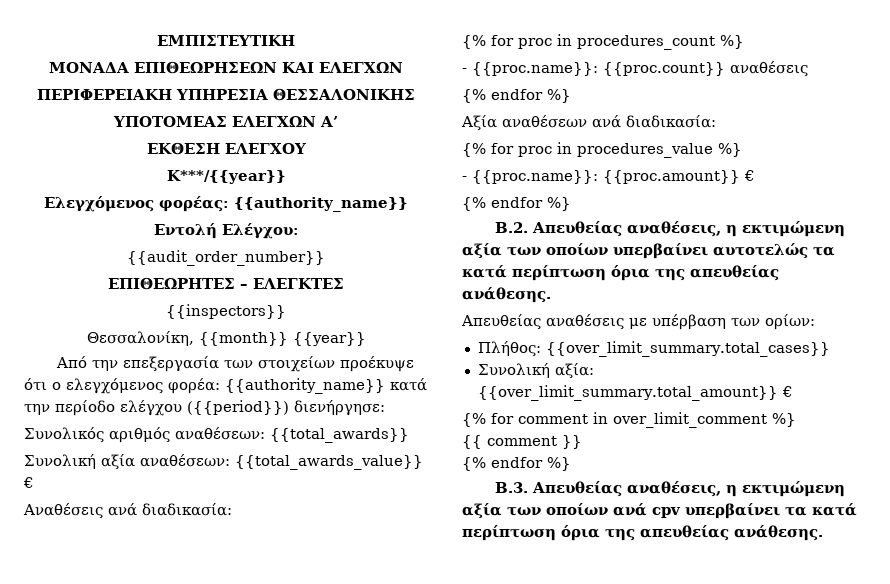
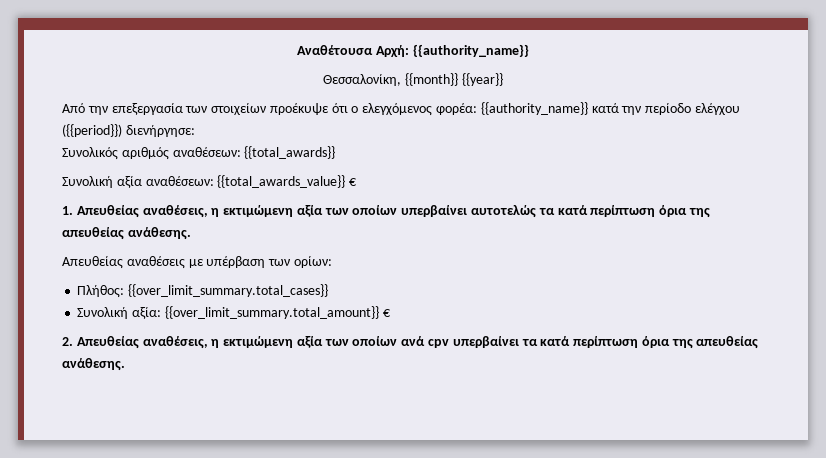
- ΕΜΠΙΣΤΕΥΤΙΚΗ
- ΜΟΝΑΔΑ ΕΠΙΘΕΩΡΗΣΕΩΝ ΚΑΙ ΕΛΕΓΧΩΝ
- ΠΕΡΙΦΕΡΕΙΑΚΗ ΥΠΗΡΕΣΙΑ ΘΕΣΣΑΛΟΝΙΚΗΣ
- ΥΠΟΤΟΜΕΑΣ ΕΛΕΓΧΩΝ Α’
- ΕΚΘΕΣΗ ΕΛΕΓΧΟΥ
- Κ***/{{year}}
- Ελεγχόμενος φορέας: {{authority_name}}
- Εντολή Ελέγχου:
- {{audit_order_number}}
- ΕΠΙΘΕΩΡΗΤΕΣ – ΕΛΕΓΚΤΕΣ
- {{inspectors}}
+ Αναθέτουσα Αρχή: {{authority_name}}
- Αναθέσεις ανά διαδικασία:
- {% for proc in procedures_count %}
- - {{proc.name}}: {{proc.count}} αναθέσεις
- {% endfor %}
- Αξία αναθέσεων ανά διαδικασία:
- {% for proc in procedures_value %}
- - {{proc.name}}: {{proc.amount}} €
- {% endfor %}
- Β.2. Απευθείας αναθέσεις, η εκτιμώμενη αξία των οποίων υπερβαίνει αυτοτελώς τα κατά περίπτωση όρια της απευθείας ανάθεσης.
+ 1. Απευθείας αναθέσεις, η εκτιμώμενη αξία των οποίων υπερβαίνει αυτοτελώς τα κατά περίπτωση όρια της απευθείας ανάθεσης.
- {% for comment in over_limit_comment %}
- {{ comment }}
- {% endfor %}
- Β.3. Απευθείας αναθέσεις, η εκτιμώμενη αξία των οποίων ανά cpv υπερβαίνει τα κατά περίπτωση όρια της απευθείας ανάθεσης.
+ 2. Απευθείας αναθέσεις, η εκτιμώμενη αξία των οποίων ανά cpv υπερβαίνει τα κατά περίπτωση όρια της απευθείας ανάθεσης.

